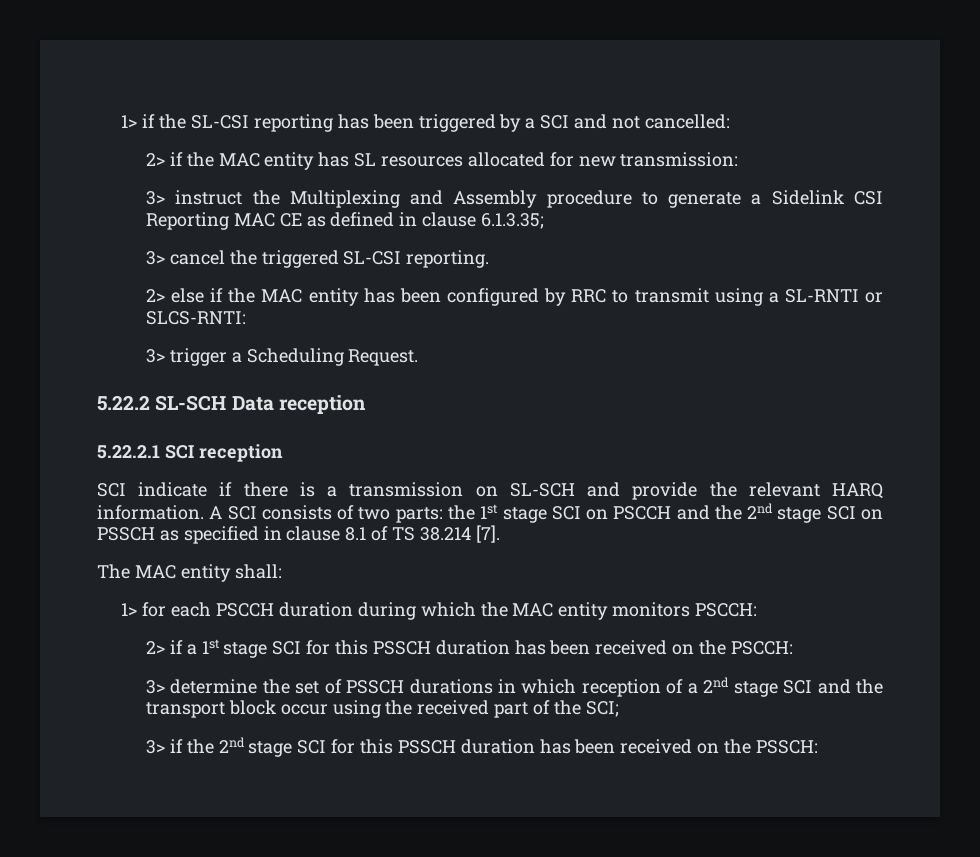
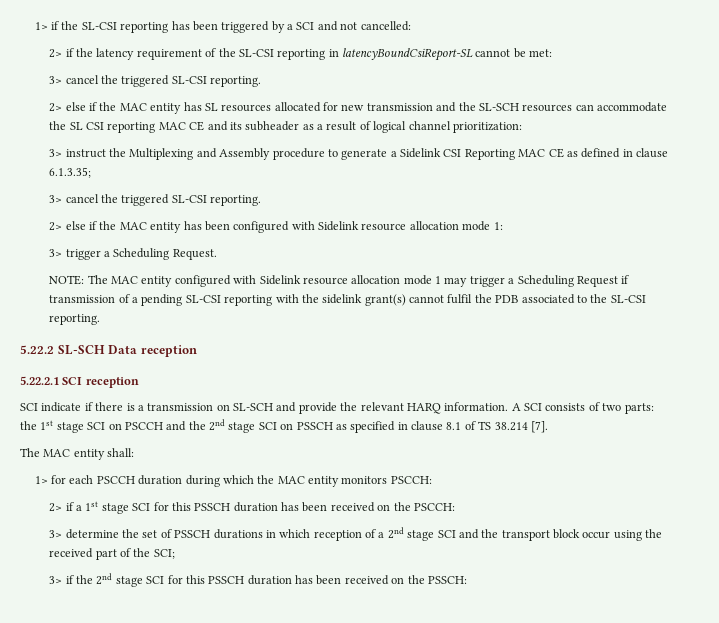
- 2> if the MAC entity has SL resources allocated for new transmission:
+ 2> if the latency requirement of the SL-CSI reporting in latencyBoundCsiReport-SL cannot be met:
+ 3> cancel the triggered SL-CSI reporting.
+ 2> else if the MAC entity has SL resources allocated for new transmission and the SL-SCH resources can accommodate the SL CSI reporting MAC CE and its subheader as a result of logical channel prioritization:
- 2> else if the MAC entity has been configured by RRC to transmit using a SL-RNTI or SLCS-RNTI:
+ 2> else if the MAC entity has been configured with Sidelink resource allocation mode 1:
+ NOTE: The MAC entity configured with Sidelink resource allocation mode 1 may trigger a Scheduling Request if transmission of a pending SL-CSI reporting with the sidelink grant(s) cannot fulfil the PDB associated to the SL-CSI reporting.

